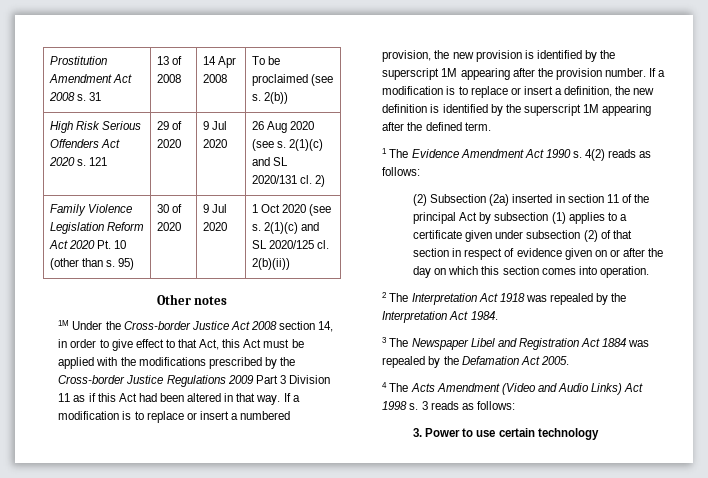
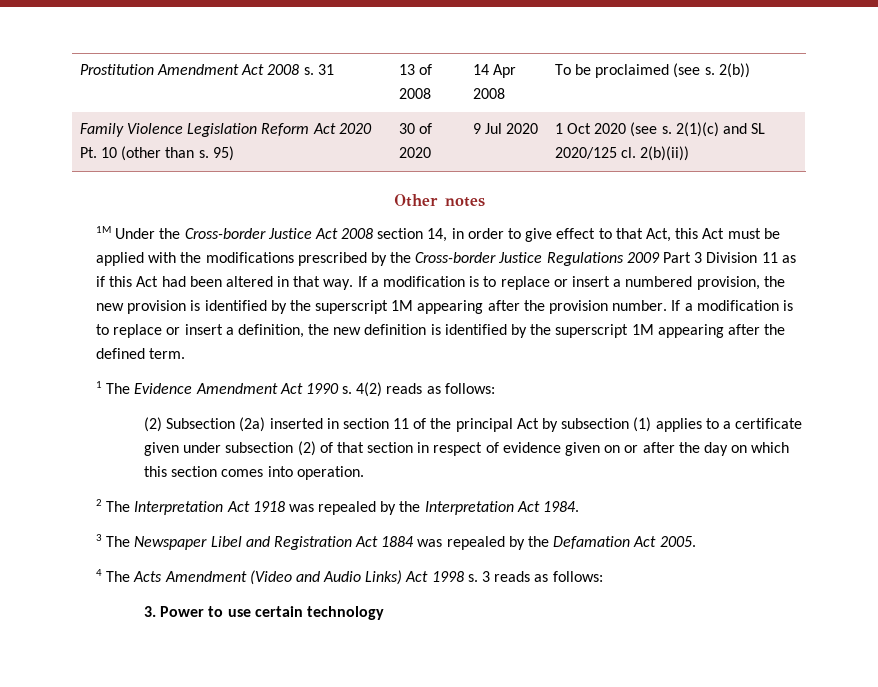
- High Risk Serious Offenders Act 2020 s. 121 | 29 of 2020 | 9 Jul 2020 | 26 Aug 2020 (see s. 2(1)(c) and SL 2020/131 cl. 2)

